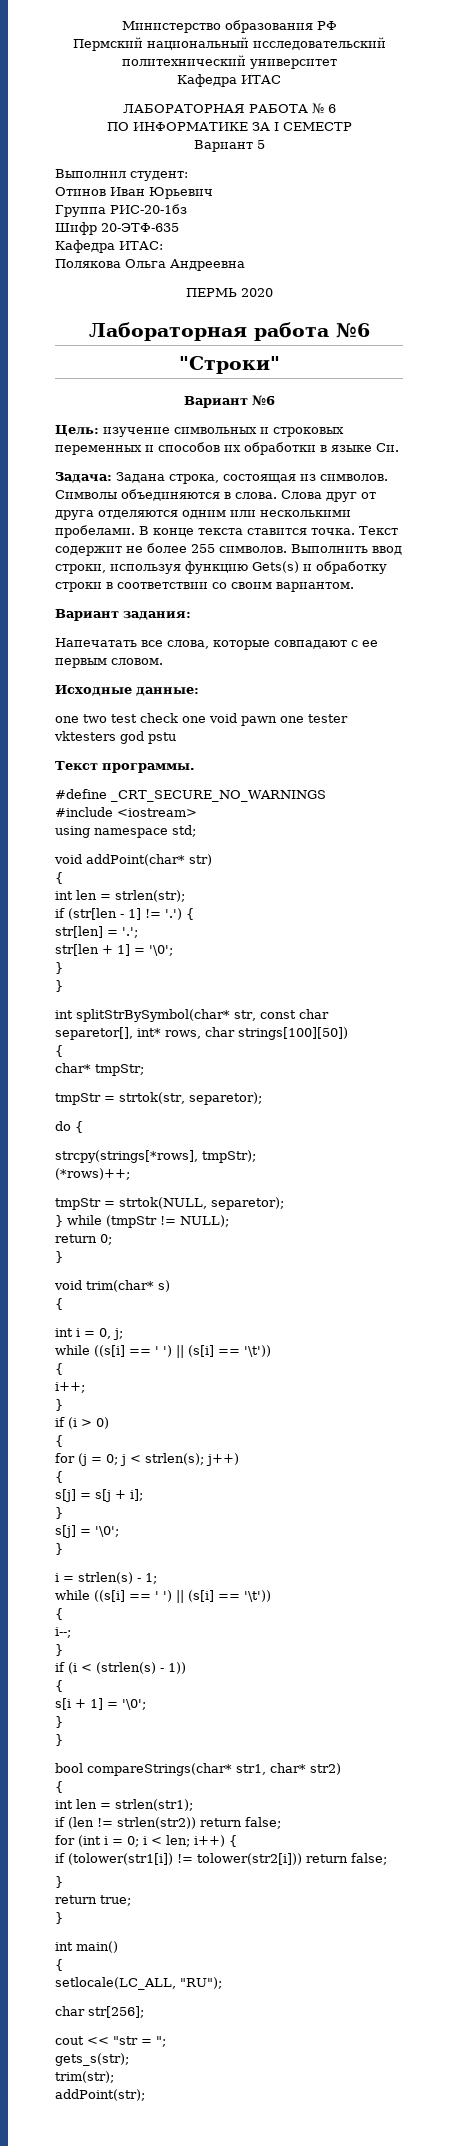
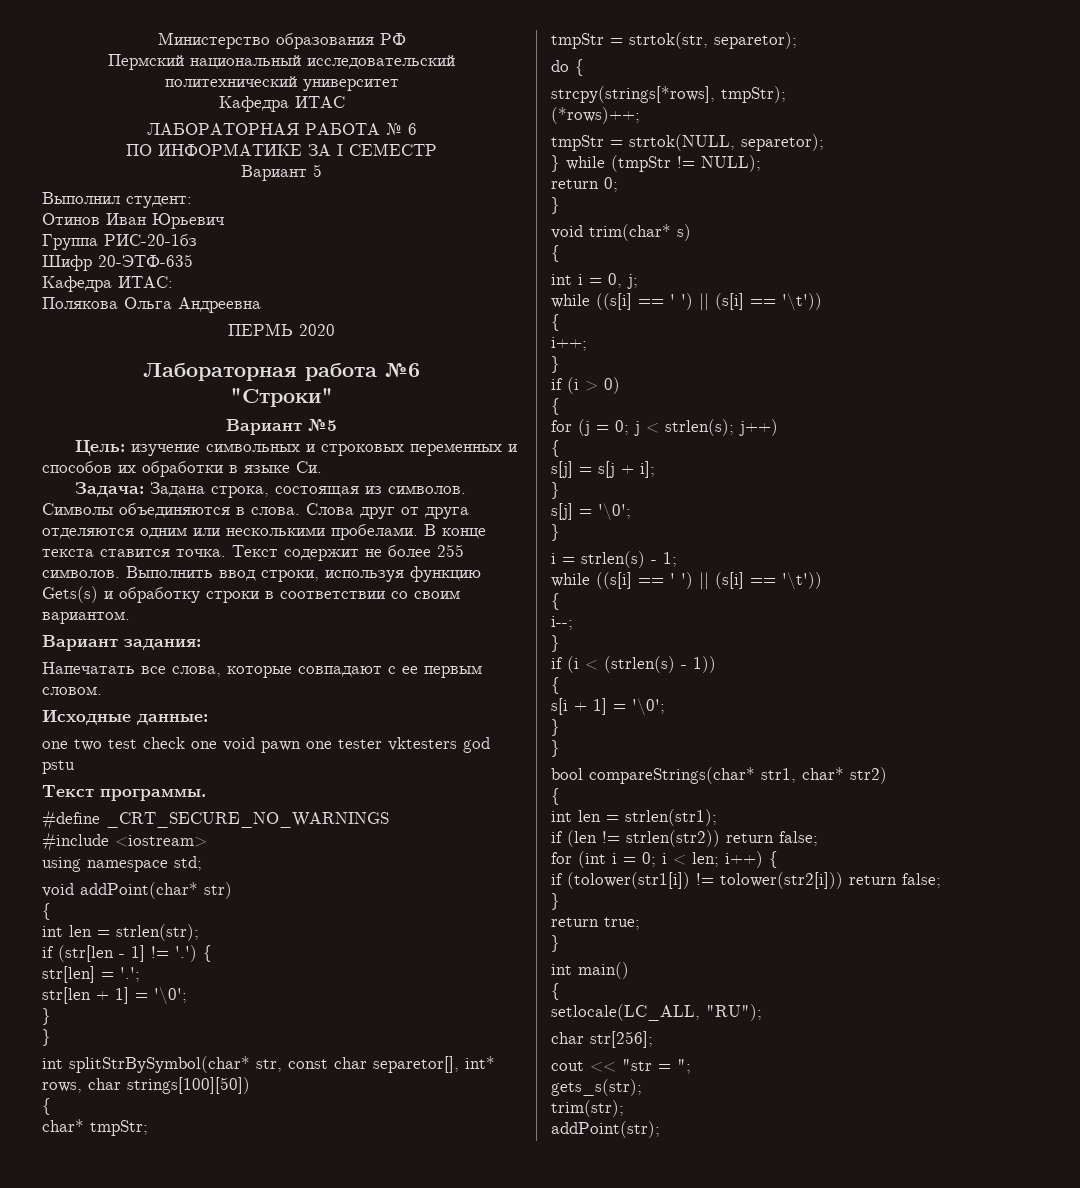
- Вариант №6
+ Вариант №5

